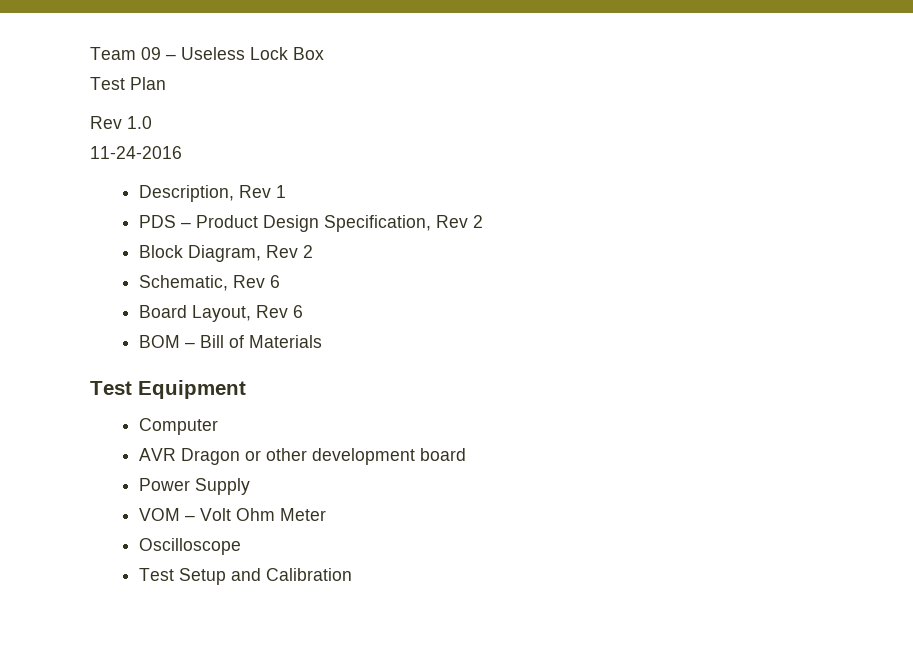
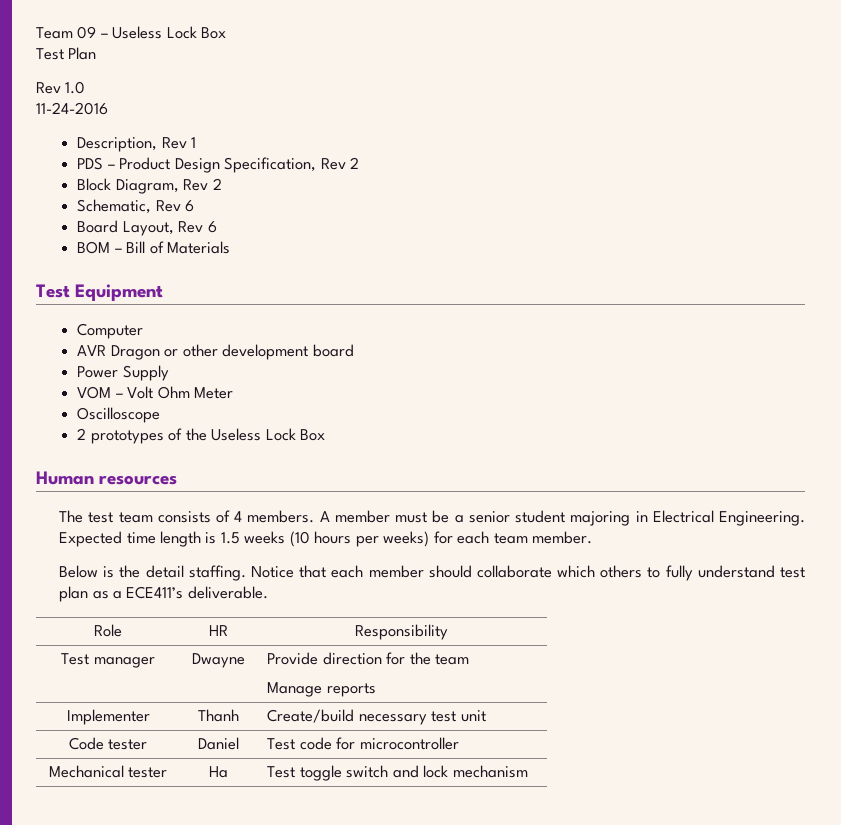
- Test Setup and Calibration
+ 2 prototypes of the Useless Lock Box
+ Human resources
+ The test team consists of 4 members. A member must be a senior student majoring in Electrical Engineering. Expected time length is 1.5 weeks (10 hours per weeks) for each team member.
+ Below is the detail staffing. Notice that each member should collaborate which others to fully understand test plan as a ECE411’s deliverable.
+ Role | HR | Responsibility
+ Test manager | Dwayne | Provide direction for the team
+ Manage reports
+ Implementer | Thanh | Create/build necessary test unit
+ Code tester | Daniel | Test code for microcontroller
+ Mechanical tester | Ha | Test toggle switch and lock mechanism

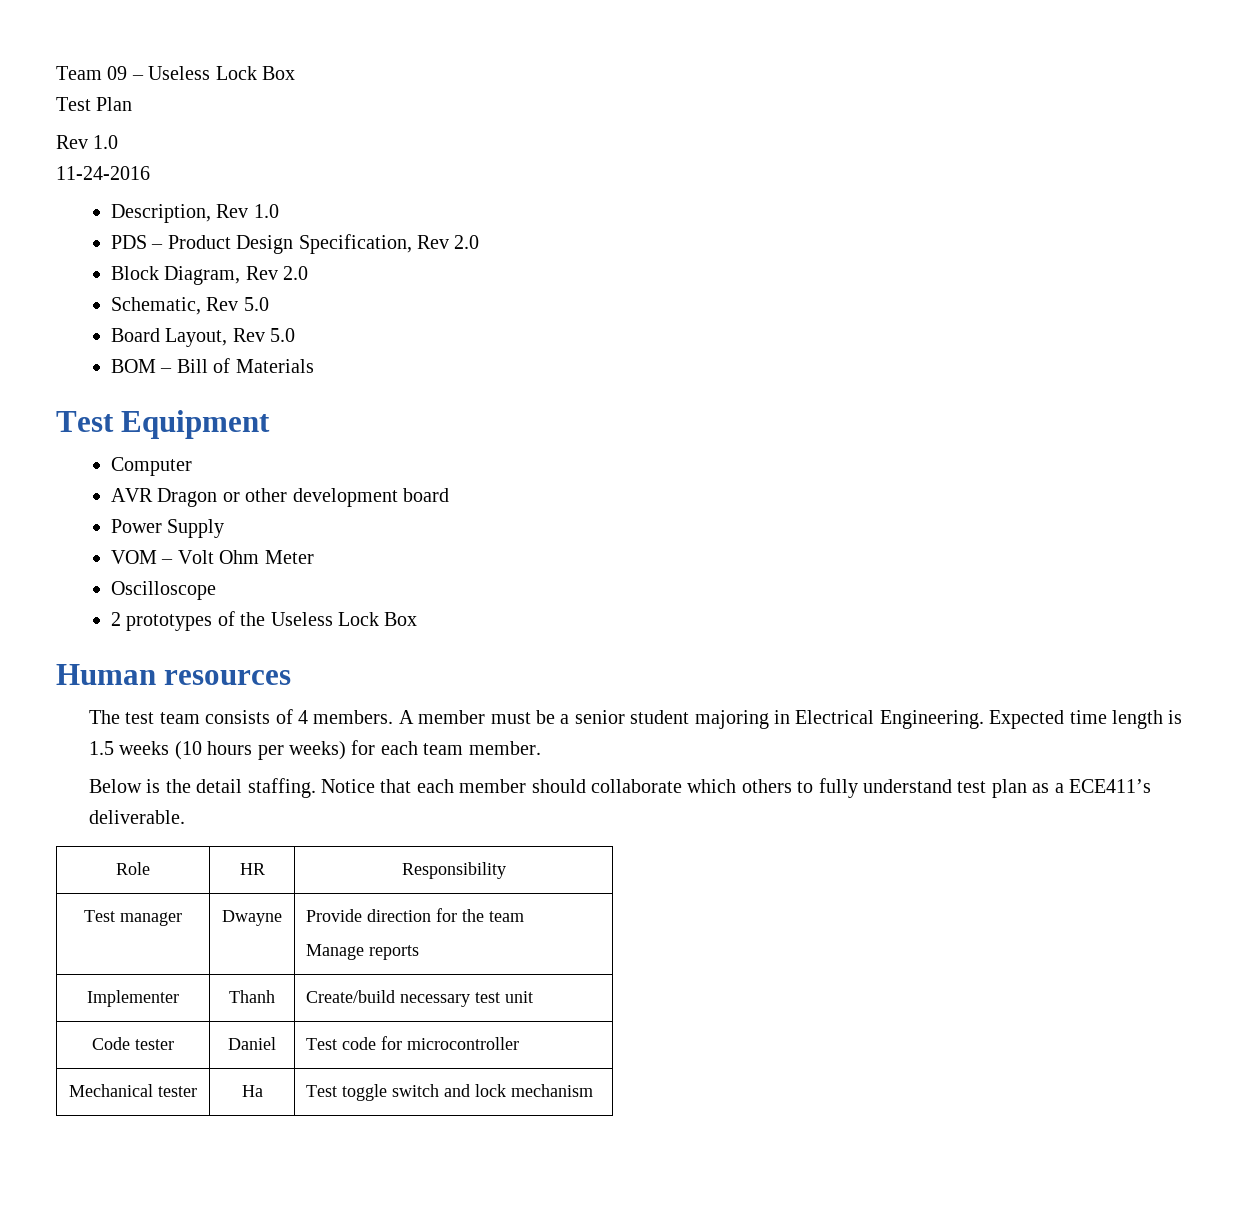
- Description, Rev 1
+ Description, Rev 1.0
- PDS – Product Design Specification, Rev 2
+ PDS – Product Design Specification, Rev 2.0
- Block Diagram, Rev 2
+ Block Diagram, Rev 2.0
- Schematic, Rev 6
+ Schematic, Rev 5.0
- Board Layout, Rev 6
+ Board Layout, Rev 5.0

